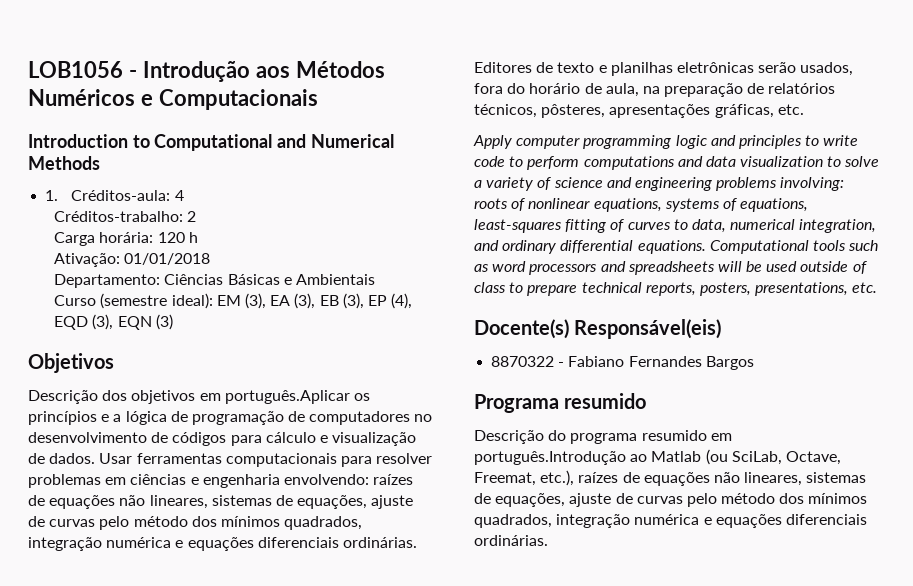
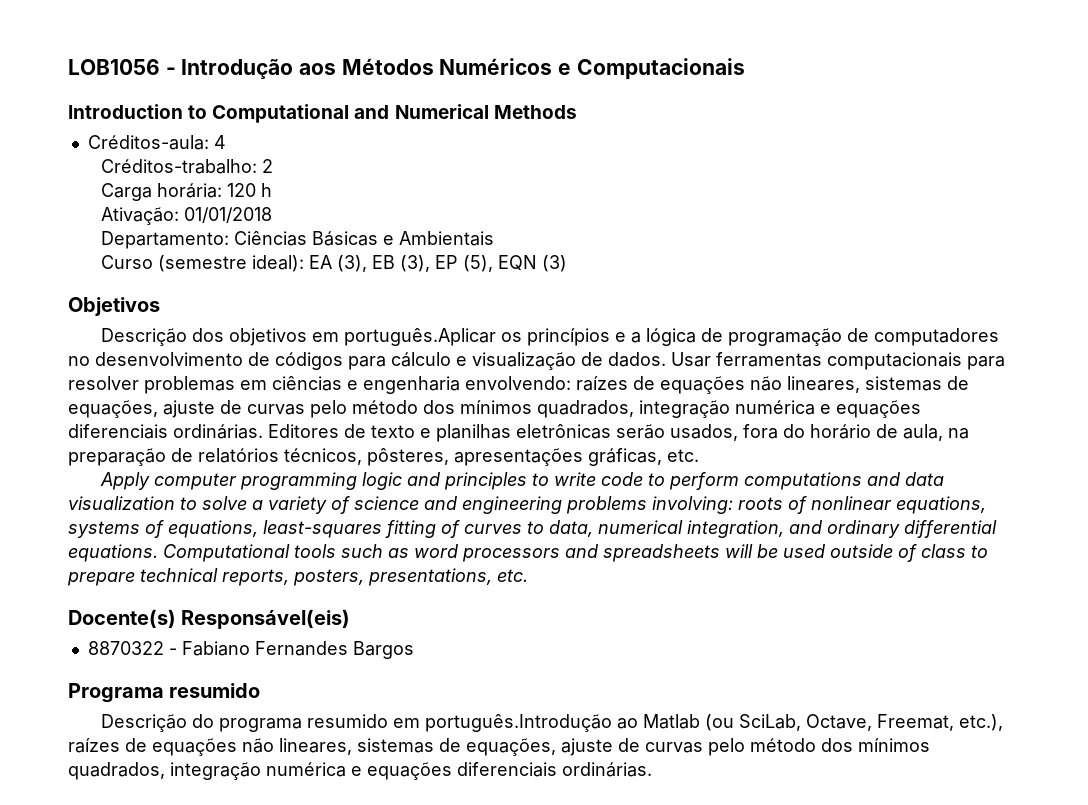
- 1. Créditos-aula: 4
+ Créditos-aula: 4
- Curso (semestre ideal): EM (3), EA (3), EB (3), EP (4), EQD (3), EQN (3)
+ Curso (semestre ideal): EA (3), EB (3), EP (5), EQN (3)

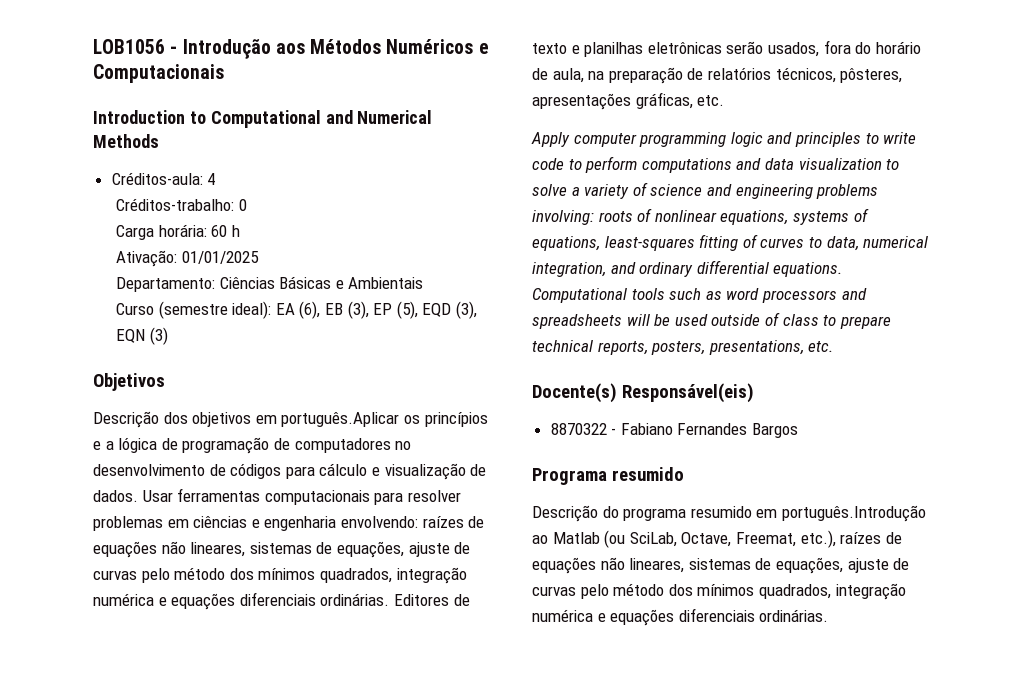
- Créditos-trabalho: 2
+ Créditos-trabalho: 0
- Carga horária: 120 h
+ Carga horária: 60 h
- Ativação: 01/01/2018
+ Ativação: 01/01/2025
- Curso (semestre ideal): EA (3), EB (3), EP (5), EQN (3)
+ Curso (semestre ideal): EA (6), EB (3), EP (5), EQD (3), EQN (3)

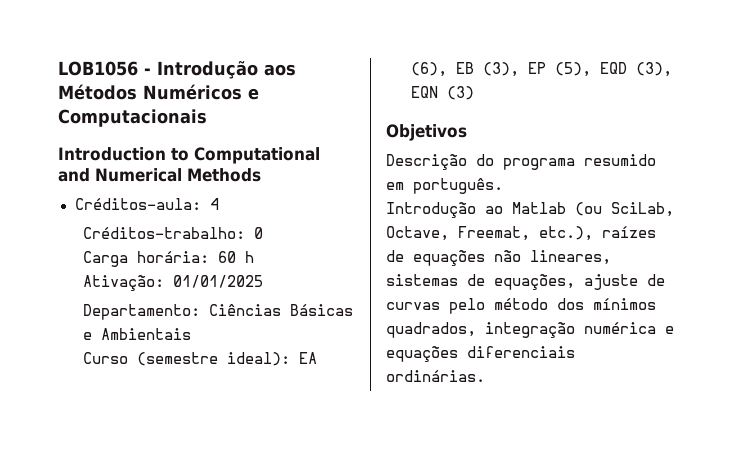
- Descrição dos objetivos em português.Aplicar os princípios e a lógica de programação de computadores no desenvolvimento de códigos para cálculo e visualização de dados. Usar ferramentas computacionais para resolver problemas em ciências e engenharia envolvendo: raízes de equações não lineares, sistemas de equações, ajuste de curvas pelo método dos mínimos quadrados, integração numérica e equações diferenciais ordinárias. Editores de texto e planilhas eletrônicas serão usados, fora do horário de aula, na preparação de relatórios técnicos, pôsteres, apresentações gráficas, etc.
- Apply computer programming logic and principles to write code to perform computations and data visualization to solve a variety of science and engineering problems involving: roots of nonlinear equations, systems of equations, least-squares fitting of curves to data, numerical integration, and ordinary differential equations. Computational tools such as word processors and spreadsheets will be used outside of class to prepare technical reports, posters, presentations, etc.
- Docente(s) Responsável(eis)
- 8870322 - Fabiano Fernandes Bargos
- Programa resumido
- Descrição do programa resumido em português.Introdução ao Matlab (ou SciLab, Octave, Freemat, etc.), raízes de equações não lineares, sistemas de equações, ajuste de curvas pelo método dos mínimos quadrados, integração numérica e equações diferenciais ordinárias.
+ Descrição do programa resumido em português.
+ Introdução ao Matlab (ou SciLab, Octave, Freemat, etc.), raízes de equações não lineares, sistemas de equações, ajuste de curvas pelo método dos mínimos quadrados, integração numérica e equações diferenciais ordinárias.

